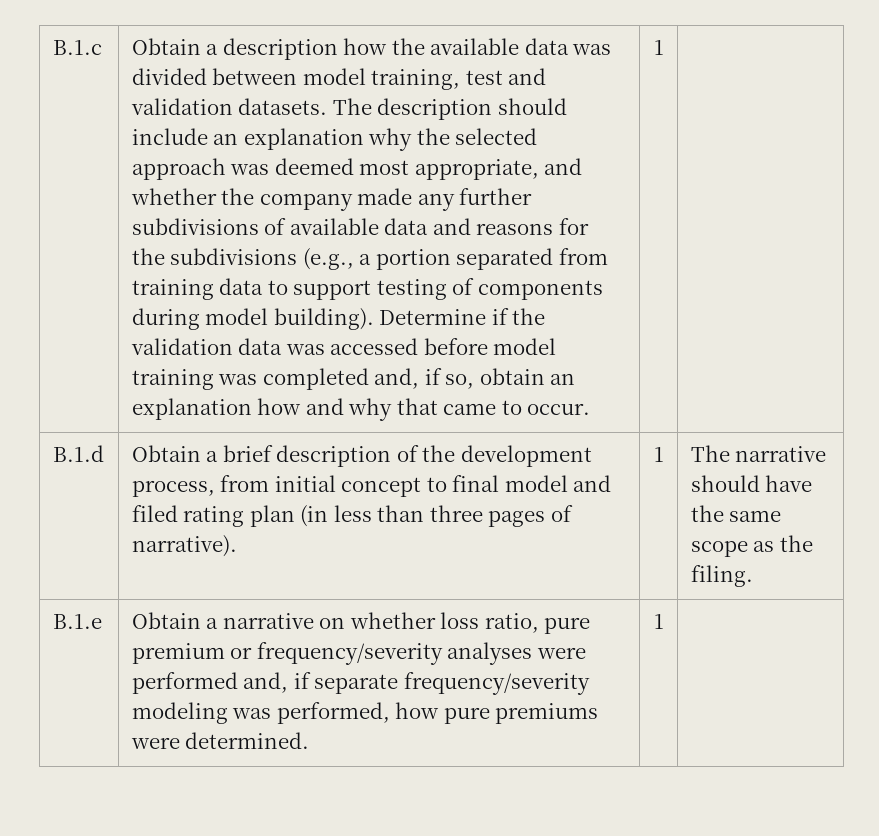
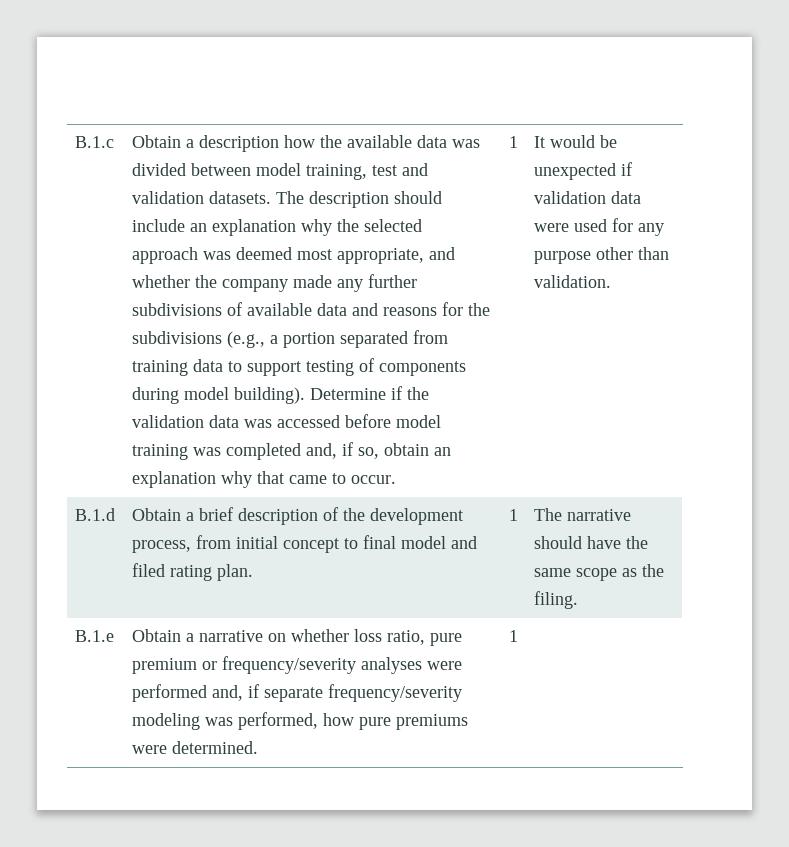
- Determine if the validation data was accessed before model training was completed and, if so, obtain an explanation how and why that came to occur.
+ Determine if the validation data was accessed before model training was completed and, if so, obtain an explanation why that came to occur.
+ It would be unexpected if validation data were used for any purpose other than validation.
- B.1.d | Obtain a brief description of the development process, from initial concept to final model and filed rating plan (in less than three pages of narrative). | 1 | The narrative should have the same scope as the filing.
+ B.1.d | Obtain a brief description of the development process, from initial concept to final model and filed rating plan. | 1 | The narrative should have the same scope as the filing.

